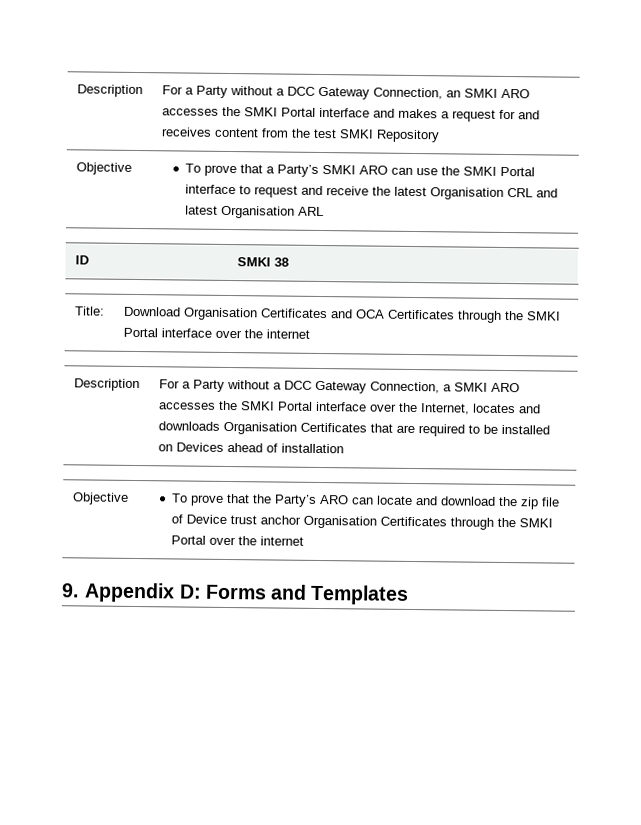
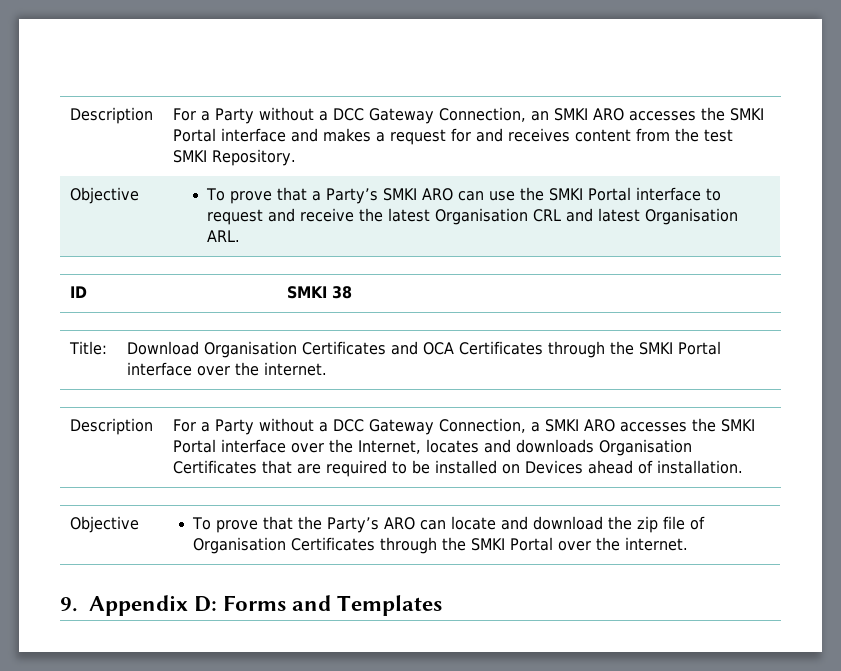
- Description | For a Party without a DCC Gateway Connection, an SMKI ARO accesses the SMKI Portal interface and makes a request for and receives content from the test SMKI Repository
+ Description | For a Party without a DCC Gateway Connection, an SMKI ARO accesses the SMKI Portal interface and makes a request for and receives content from the test SMKI Repository.
- Objective | To prove that a Party’s SMKI ARO can use the SMKI Portal interface to request and receive the latest Organisation CRL and latest Organisation ARL
+ Objective | To prove that a Party’s SMKI ARO can use the SMKI Portal interface to request and receive the latest Organisation CRL and latest Organisation ARL.
- Title: | Download Organisation Certificates and OCA Certificates through the SMKI Portal interface over the internet
+ Title: | Download Organisation Certificates and OCA Certificates through the SMKI Portal interface over the internet.
- Description | For a Party without a DCC Gateway Connection, a SMKI ARO accesses the SMKI Portal interface over the Internet, locates and downloads Organisation Certificates that are required to be installed on Devices ahead of installation
+ Description | For a Party without a DCC Gateway Connection, a SMKI ARO accesses the SMKI Portal interface over the Internet, locates and downloads Organisation Certificates that are required to be installed on Devices ahead of installation.
- Objective | To prove that the Party’s ARO can locate and download the zip file of Device trust anchor Organisation Certificates through the SMKI Portal over the internet
+ Objective | To prove that the Party’s ARO can locate and download the zip file of Organisation Certificates through the SMKI Portal over the internet.

